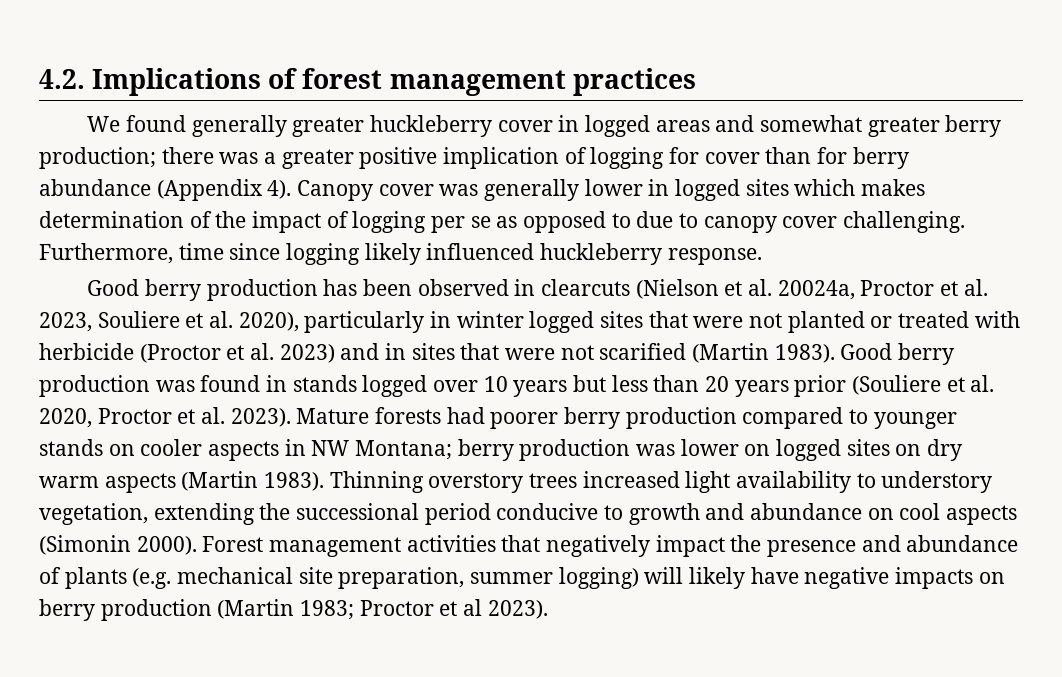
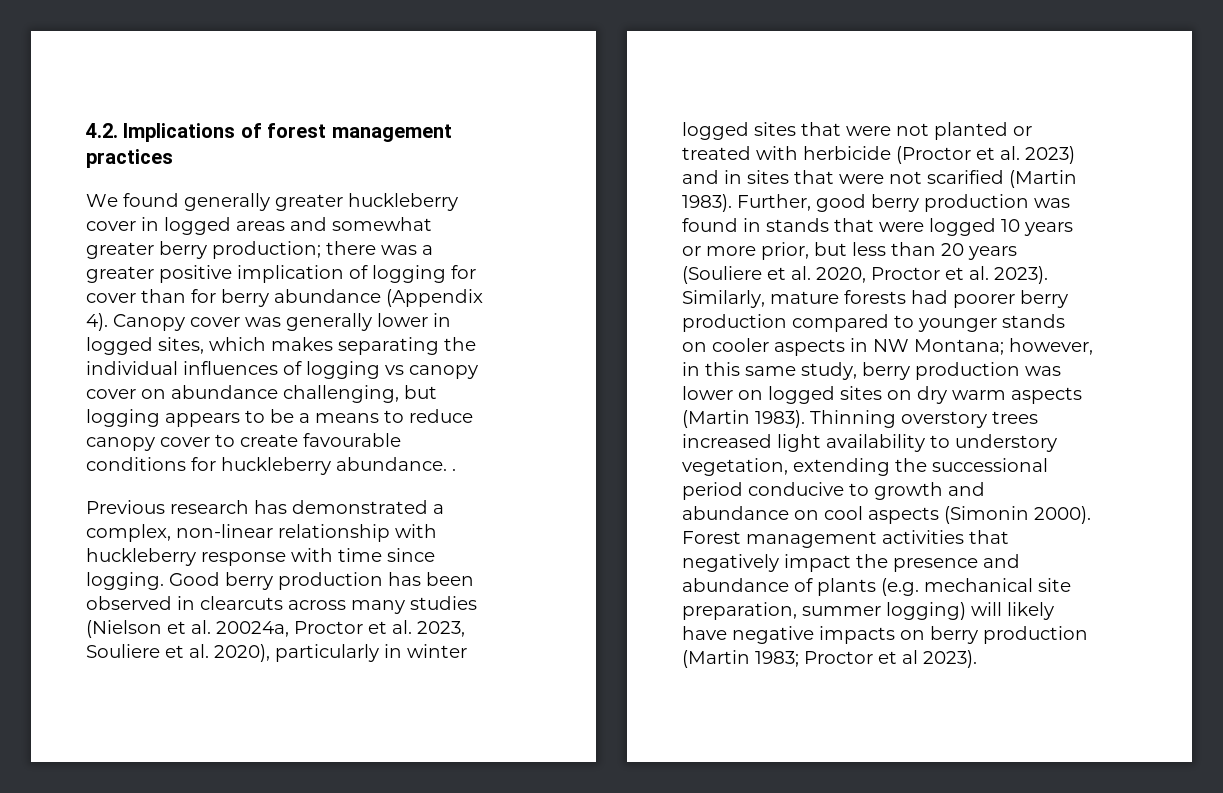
- Canopy cover was generally lower in logged sites which makes determination of the impact of logging per se as opposed to due to canopy cover challenging. Furthermore, time since logging likely influenced huckleberry response.
- Good berry production has been observed in clearcuts (Nielson et al. 20024a, Proctor et al. 2023, Souliere et al. 2020), particularly in winter logged sites that were not planted or treated with herbicide (Proctor et al. 2023) and in sites that were not scarified (Martin 1983).
+ Canopy cover was generally lower in logged sites, which makes separating the individual influences of logging vs canopy cover on abundance challenging, but logging appears to be a means to reduce canopy cover to create favourable conditions for huckleberry abundance. .
+ Previous research has demonstrated a complex, non-linear relationship with huckleberry response with time since logging. Good berry production has been observed in clearcuts across many studies (Nielson et al. 20024a, Proctor et al. 2023, Souliere et al. 2020), particularly in winter logged sites that were not planted or treated with herbicide (Proctor et al. 2023) and in sites that were not scarified (Martin 1983).
- Good berry production was found in stands logged over 10 years but less than 20 years prior (Souliere et al. 2020, Proctor et al. 2023).
+ Further, good berry production was found in stands that were logged 10 years or more prior, but less than 20 years (Souliere et al. 2020, Proctor et al. 2023).
- Mature forests had poorer berry production compared to younger stands on cooler aspects in NW Montana; berry production was lower on logged sites on dry warm aspects (Martin 1983).
+ Similarly, mature forests had poorer berry production compared to younger stands on cooler aspects in NW Montana; however, in this same study, berry production was lower on logged sites on dry warm aspects (Martin 1983).

